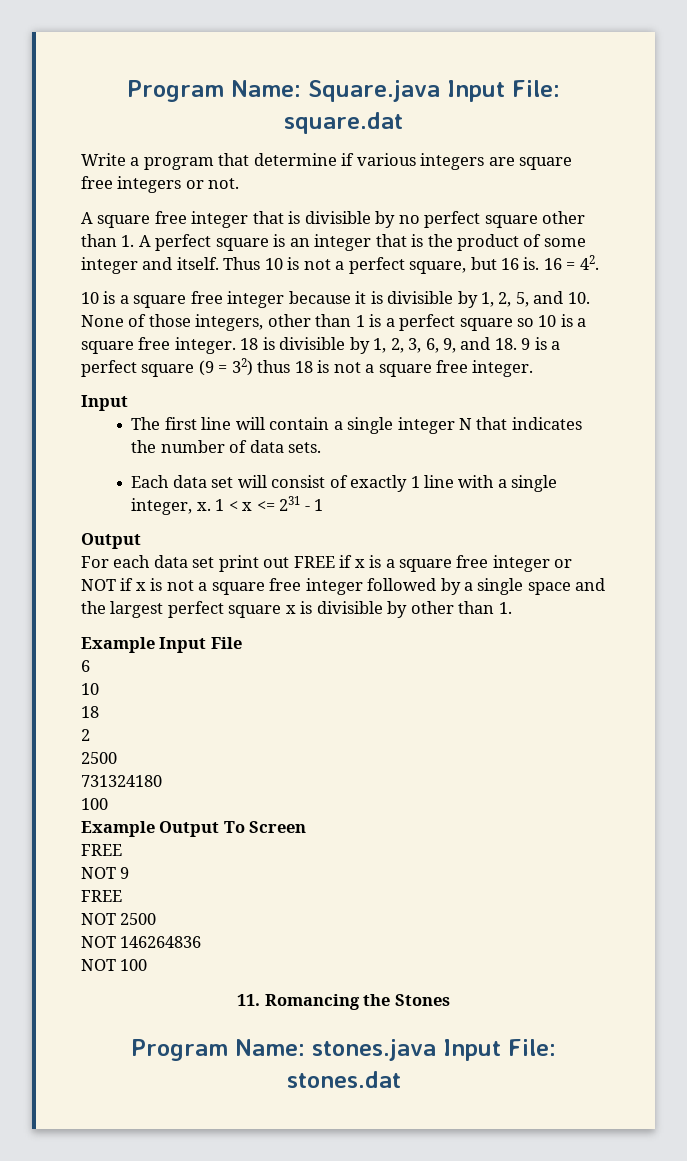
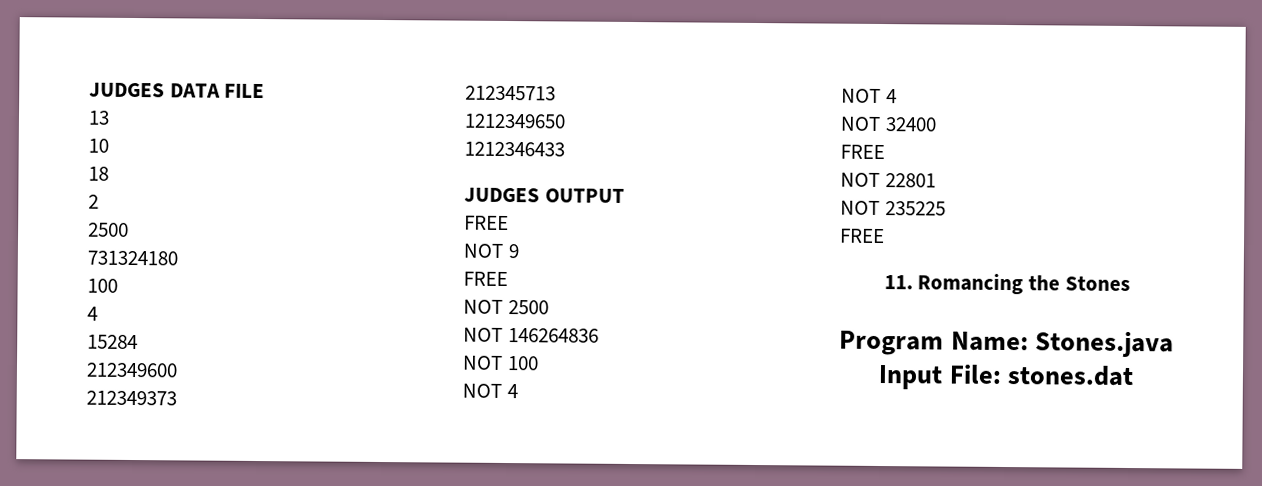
- Program Name: Square.java Input File: square.dat
- Write a program that determine if various integers are square free integers or not.
- A square free integer that is divisible by no perfect square other than 1. A perfect square is an integer that is the product of some integer and itself. Thus 10 is not a perfect square, but 16 is. 16 = 42.
- 10 is a square free integer because it is divisible by 1, 2, 5, and 10. None of those integers, other than 1 is a perfect square so 10 is a square free integer. 18 is divisible by 1, 2, 3, 6, 9, and 18. 9 is a perfect square (9 = 32) thus 18 is not a square free integer.
- Input
- The first line will contain a single integer N that indicates the number of data sets.
- Each data set will consist of exactly 1 line with a single integer, x. 1 < x <= 231 - 1
- Output
- For each data set print out FREE if x is a square free integer or NOT if x is not a square free integer followed by a single space and the largest perfect square x is divisible by other than 1.
- Example Input File
- 6
+ JUDGES DATA FILE
+ 13
  731324180
  100
- Example Output To Screen
+ 4
+ 15284
+ 212349600
+ 212349373
+ 212345713
+ 1212349650
+ 1212346433
+ JUDGES OUTPUT
  NOT 100
+ NOT 4
+ NOT 4
+ NOT 32400
+ FREE
+ NOT 22801
+ NOT 235225
+ FREE
- Program Name: stones.java Input File: stones.dat
+ Program Name: Stones.java Input File: stones.dat

